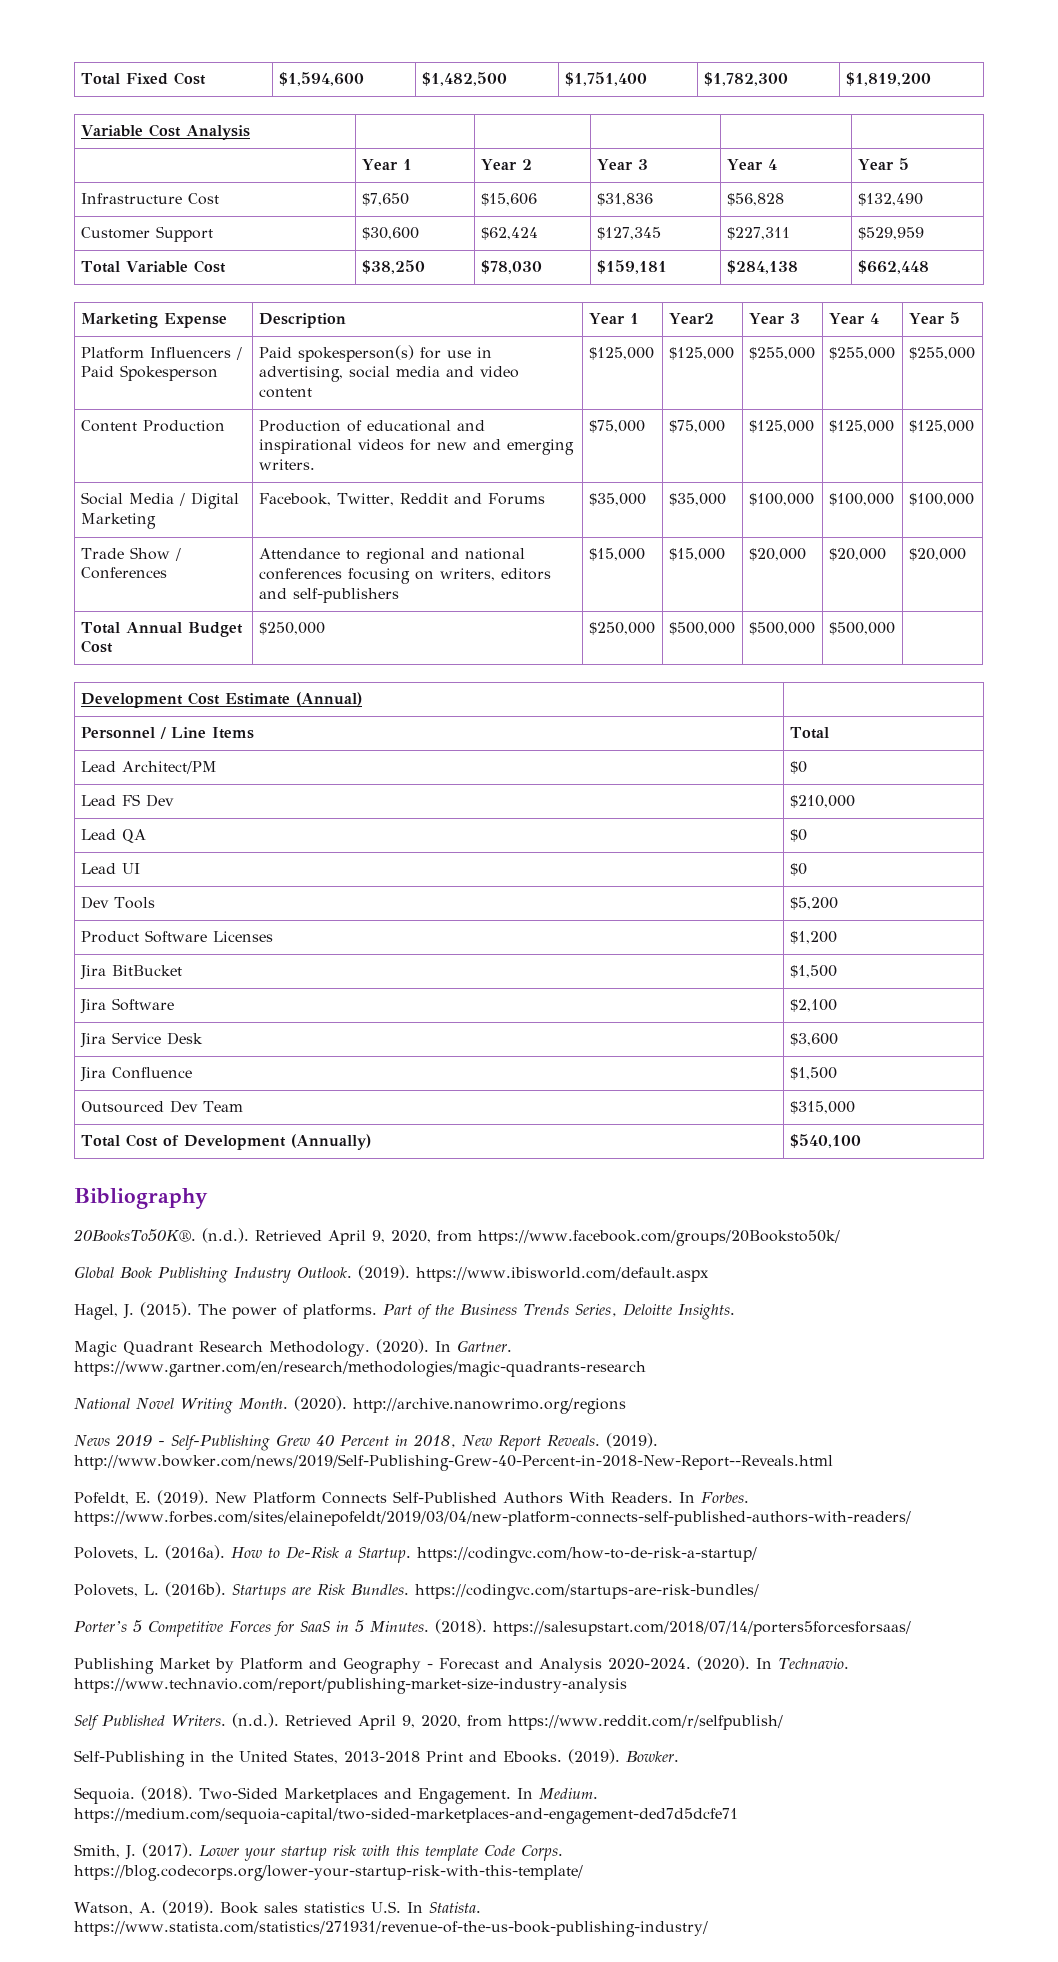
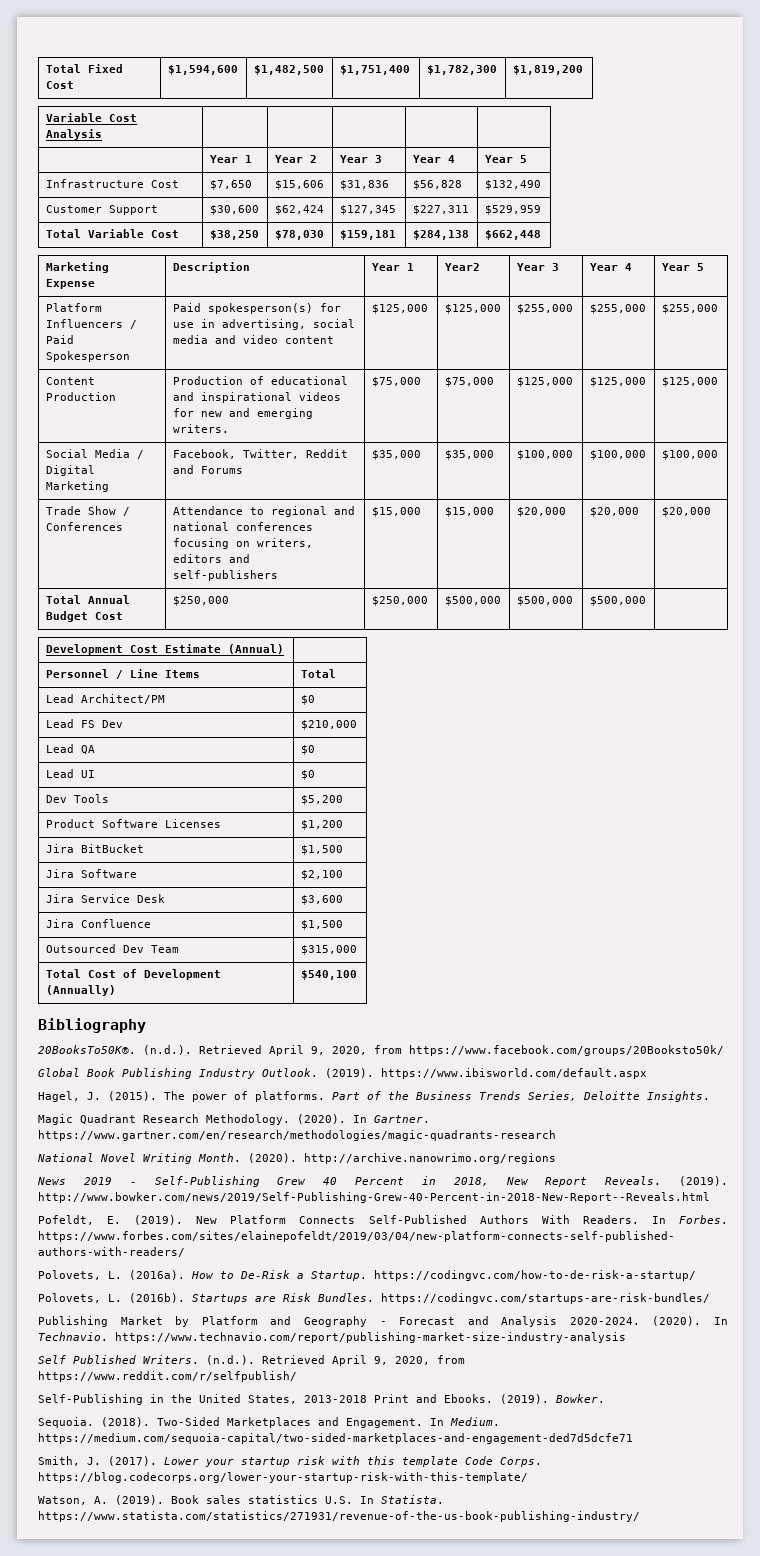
- Porter’s 5 Competitive Forces for SaaS in 5 Minutes. (2018). https://salesupstart.com/2018/07/14/porters5forcesforsaas/

